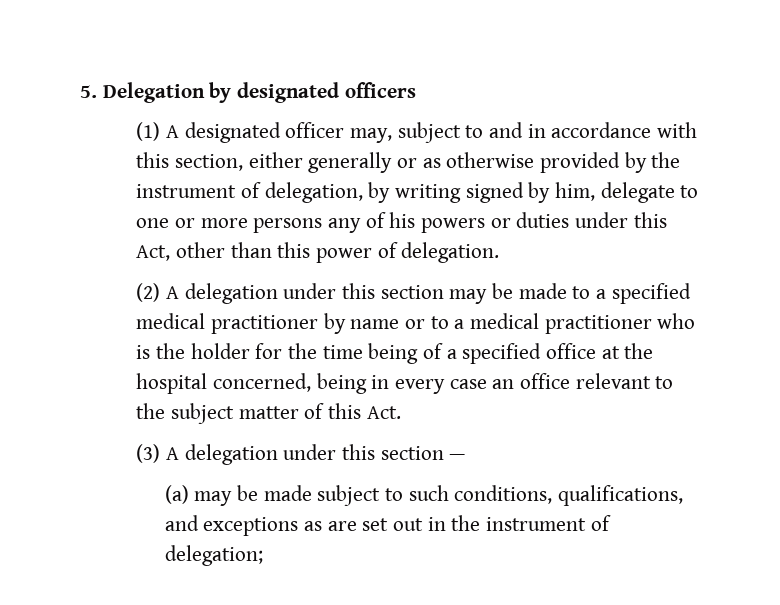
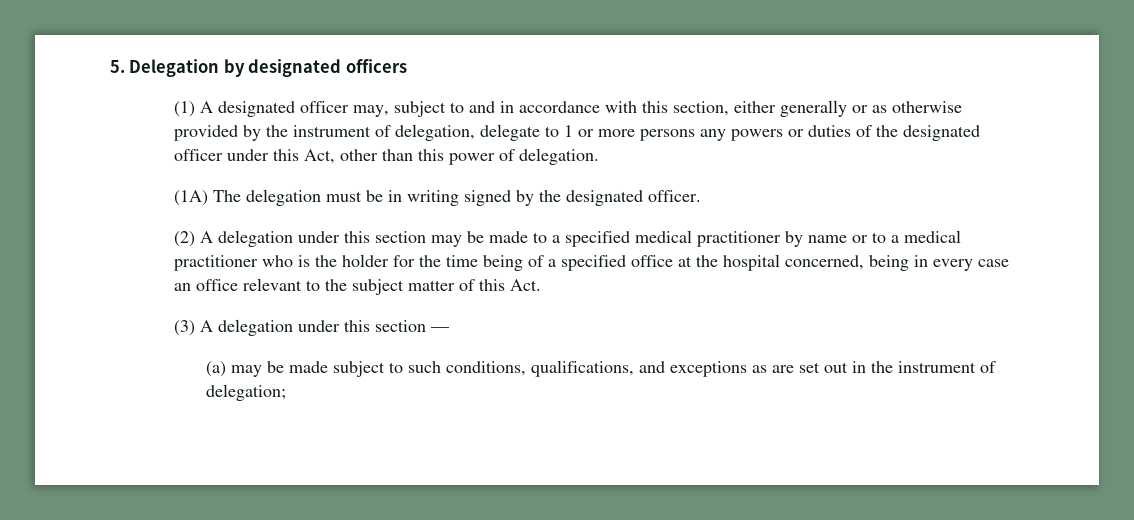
- (1) A designated officer may, subject to and in accordance with this section, either generally or as otherwise provided by the instrument of delegation, by writing signed by him, delegate to one or more persons any of his powers or duties under this Act, other than this power of delegation.
+ (1) A designated officer may, subject to and in accordance with this section, either generally or as otherwise provided by the instrument of delegation, delegate to 1 or more persons any powers or duties of the designated officer under this Act, other than this power of delegation.
+ (1A) The delegation must be in writing signed by the designated officer.

